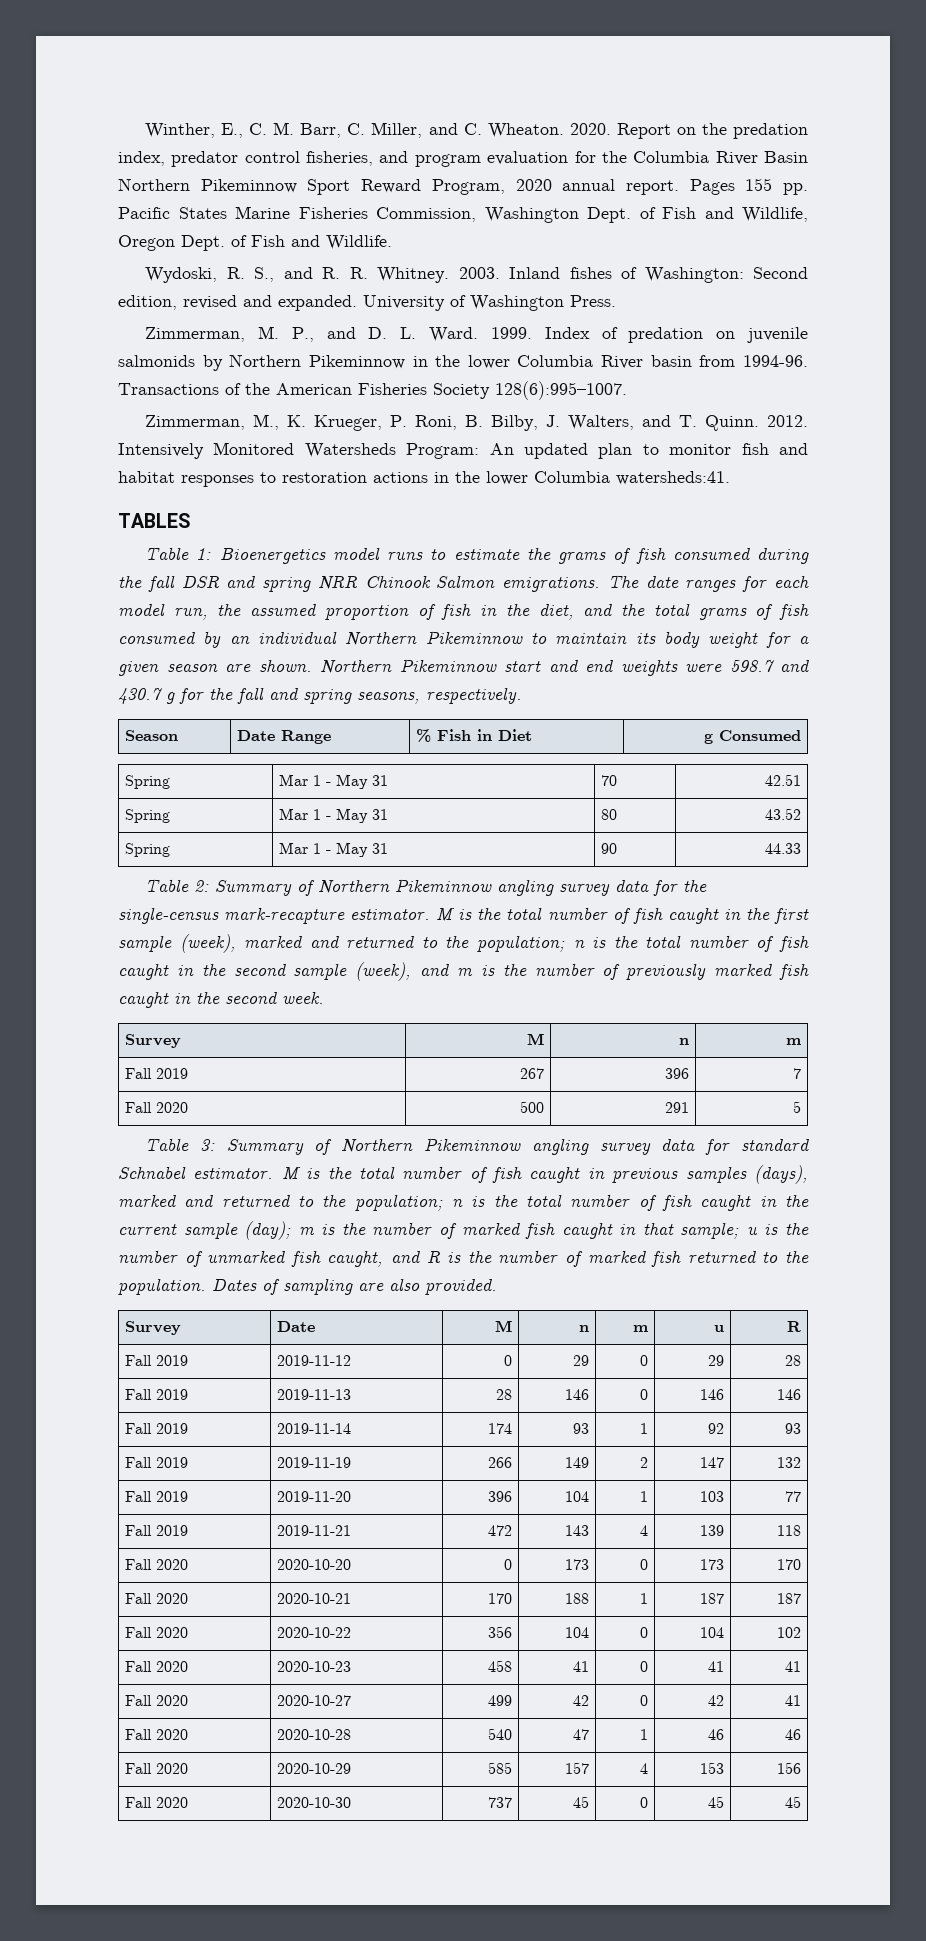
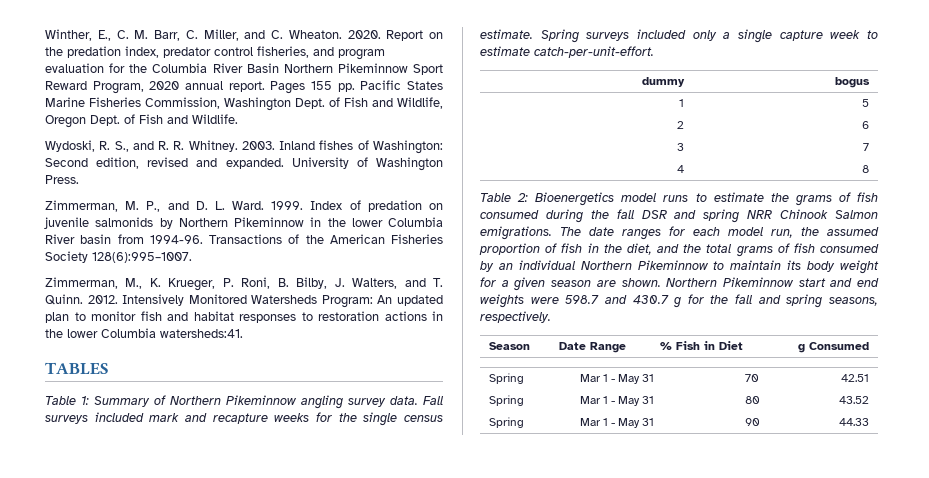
- Table 1: Bioenergetics model runs to estimate the grams of fish consumed during the fall DSR and spring NRR Chinook Salmon emigrations.
+ Table 1: Summary of Northern Pikeminnow angling survey data. Fall surveys included mark and recapture weeks for the single census estimate. Spring surveys included only a single capture week to estimate catch-per-unit-effort.
+ dummy | bogus
+ 1 | 5
+ 2 | 6
+ 3 | 7
+ 4 | 8
+ Table 2: Bioenergetics model runs to estimate the grams of fish consumed during the fall DSR and spring NRR Chinook Salmon emigrations.
- Table 2: Summary of Northern Pikeminnow angling survey data for the single-census mark-recapture estimator. M is the total number of fish caught in the first sample (week), marked and returned to the population; n is the total number of fish caught in the second sample (week), and m is the number of previously marked fish caught in the second week.
- Survey | M | n | m
- Fall 2019 | 267 | 396 | 7
- Fall 2020 | 500 | 291 | 5
- Table 3: Summary of Northern Pikeminnow angling survey data for standard Schnabel estimator. M is the total number of fish caught in previous samples (days), marked and returned to the population; n is the total number of fish caught in the current sample (day); m is the number of marked fish caught in that sample; u is the number of unmarked fish caught, and R is the number of marked fish returned to the population. Dates of sampling are also provided.
- Survey | Date | M | n | m | u | R
- Fall 2019 | 2019-11-12 | 0 | 29 | 0 | 29 | 28
- Fall 2019 | 2019-11-13 | 28 | 146 | 0 | 146 | 146
- Fall 2019 | 2019-11-14 | 174 | 93 | 1 | 92 | 93
- Fall 2019 | 2019-11-19 | 266 | 149 | 2 | 147 | 132
- Fall 2019 | 2019-11-20 | 396 | 104 | 1 | 103 | 77
- Fall 2019 | 2019-11-21 | 472 | 143 | 4 | 139 | 118
- Fall 2020 | 2020-10-20 | 0 | 173 | 0 | 173 | 170
- Fall 2020 | 2020-10-21 | 170 | 188 | 1 | 187 | 187
- Fall 2020 | 2020-10-22 | 356 | 104 | 0 | 104 | 102
- Fall 2020 | 2020-10-23 | 458 | 41 | 0 | 41 | 41
- Fall 2020 | 2020-10-27 | 499 | 42 | 0 | 42 | 41
- Fall 2020 | 2020-10-28 | 540 | 47 | 1 | 46 | 46
- Fall 2020 | 2020-10-29 | 585 | 157 | 4 | 153 | 156
- Fall 2020 | 2020-10-30 | 737 | 45 | 0 | 45 | 45

